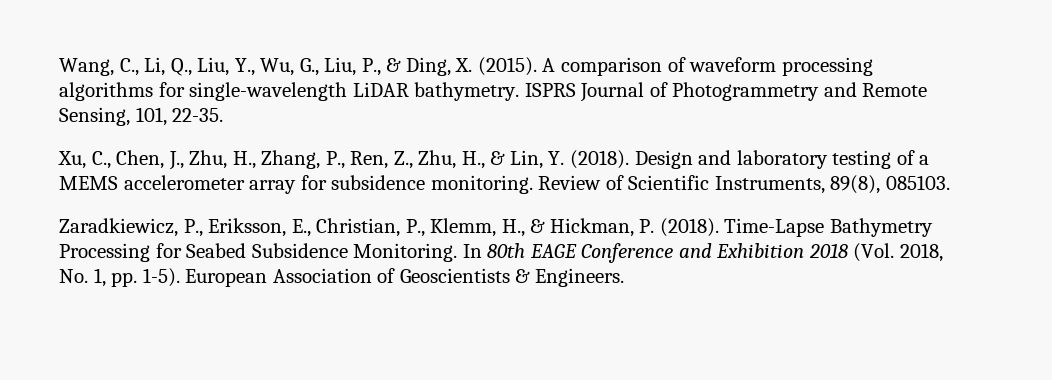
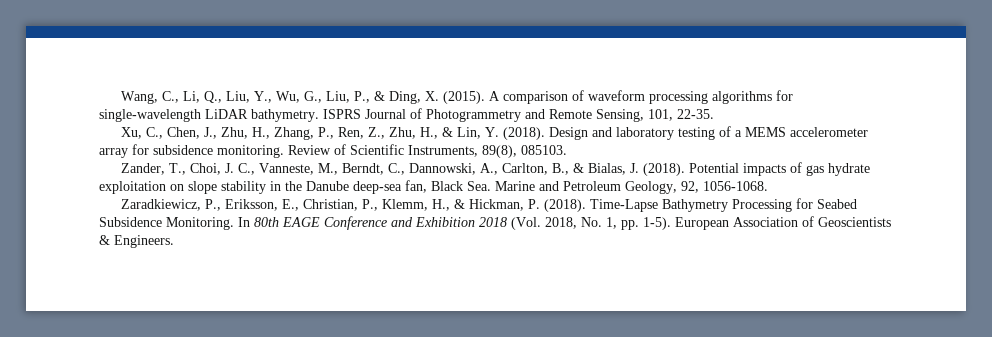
+ Zander, T., Choi, J. C., Vanneste, M., Berndt, C., Dannowski, A., Carlton, B., & Bialas, J. (2018). Potential impacts of gas hydrate exploitation on slope stability in the Danube deep-sea fan, Black Sea. Marine and Petroleum Geology, 92, 1056-1068.

